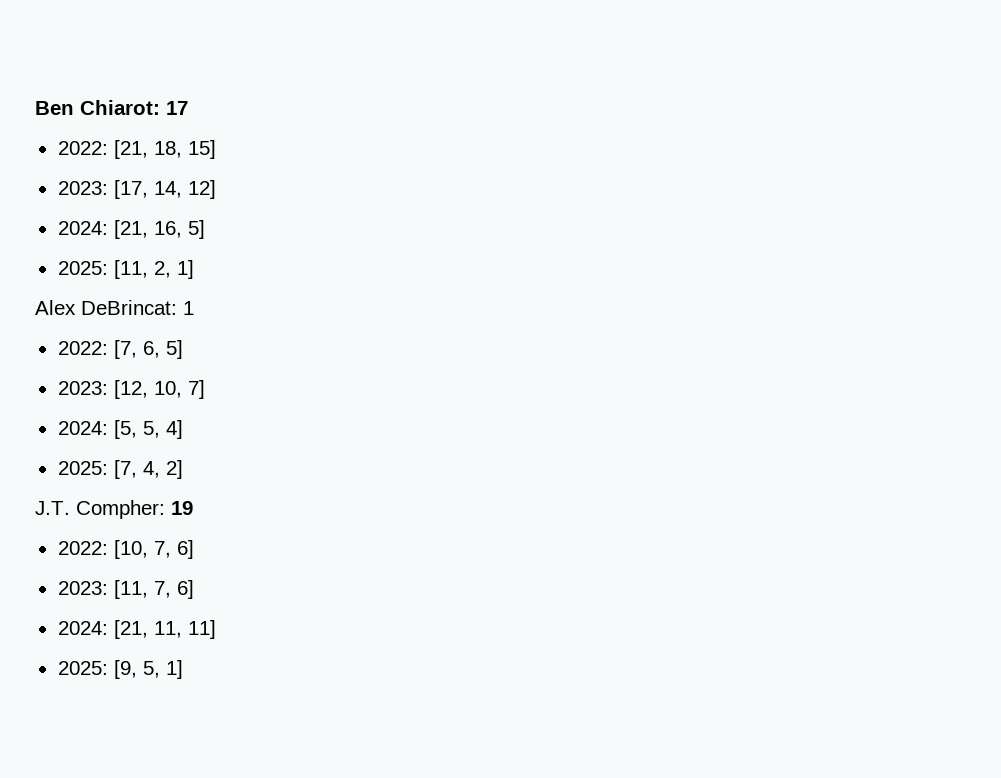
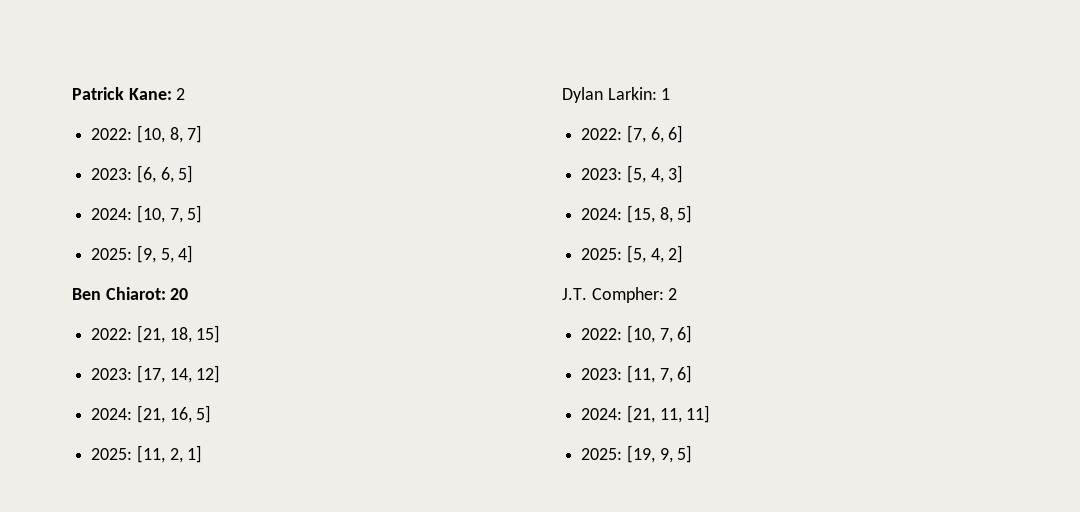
+ Patrick Kane: 2
+ 2022: [10, 8, 7]
+ 2023: [6, 6, 5]
+ 2024: [10, 7, 5]
+ 2025: [9, 5, 4]
- Ben Chiarot: 17
+ Ben Chiarot: 20
- Alex DeBrincat: 1
+ Dylan Larkin: 1
- 2022: [7, 6, 5]
- 2023: [12, 10, 7]
- 2024: [5, 5, 4]
- 2025: [7, 4, 2]
+ 2022: [7, 6, 6]
+ 2023: [5, 4, 3]
+ 2024: [15, 8, 5]
+ 2025: [5, 4, 2]
- J.T. Compher: 19
+ J.T. Compher: 2
- 2025: [9, 5, 1]
+ 2025: [19, 9, 5]

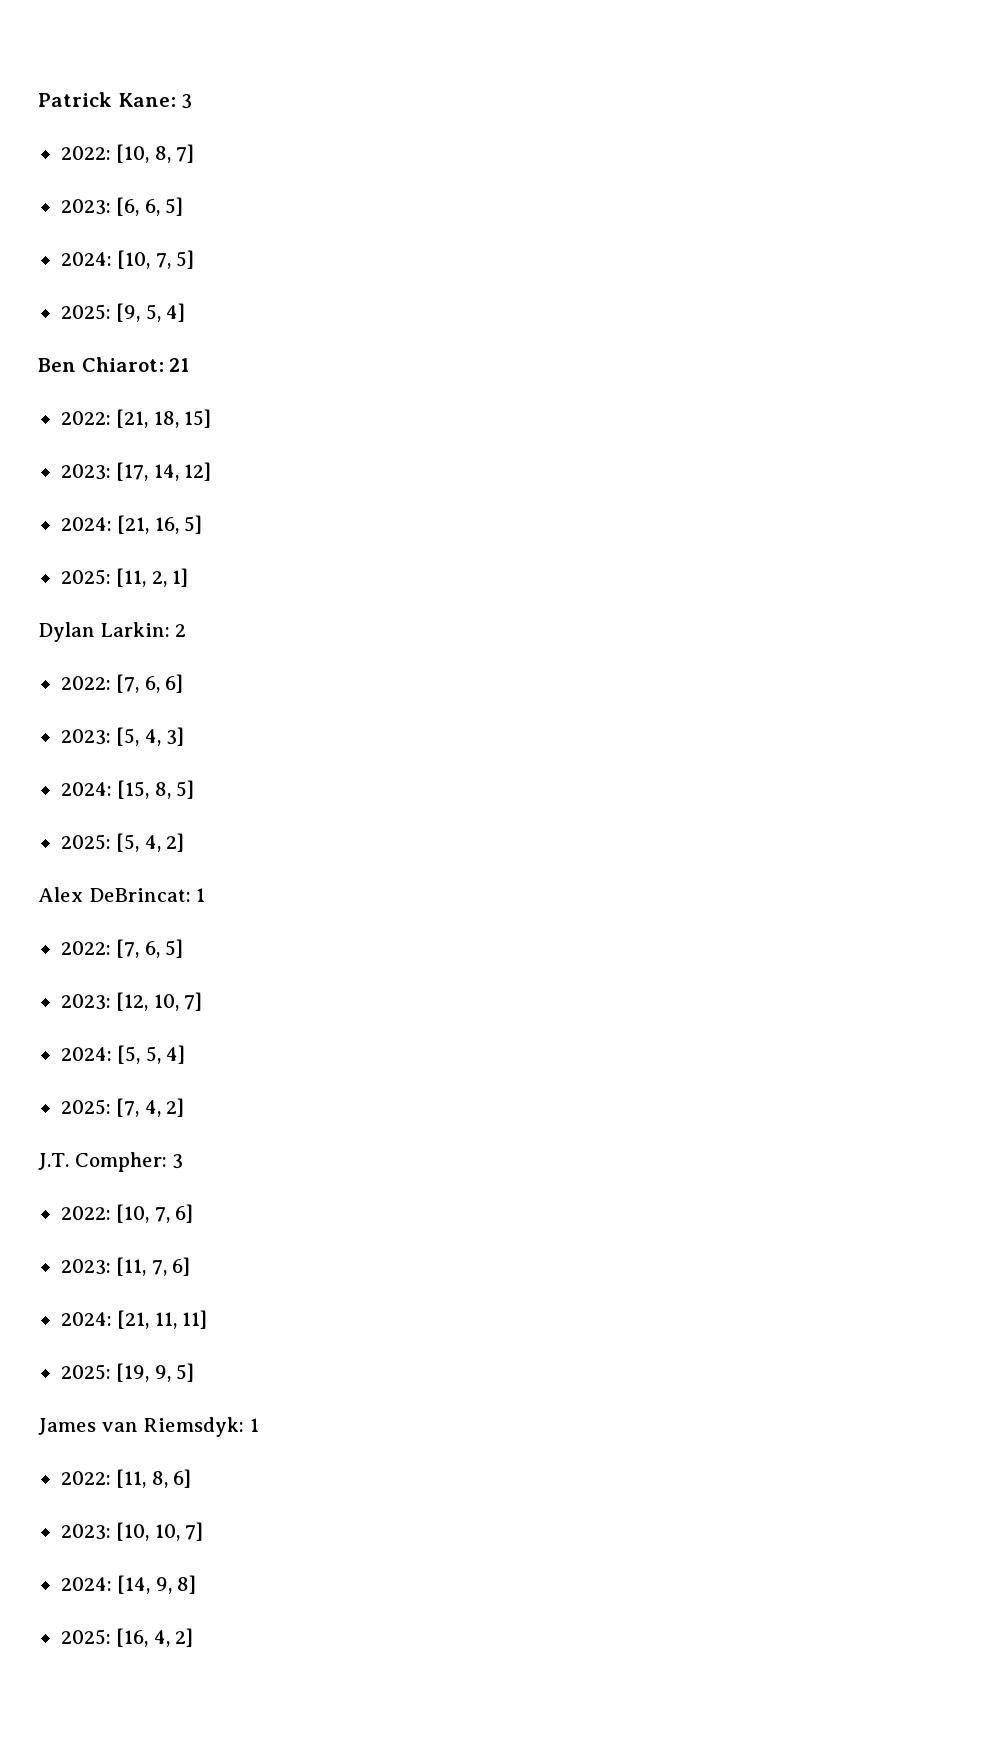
- Patrick Kane: 2
+ Patrick Kane: 3
- Ben Chiarot: 20
+ Ben Chiarot: 21
- Dylan Larkin: 1
+ Dylan Larkin: 2
+ Alex DeBrincat: 1
+ 2022: [7, 6, 5]
+ 2023: [12, 10, 7]
+ 2024: [5, 5, 4]
+ 2025: [7, 4, 2]
- J.T. Compher: 2
+ J.T. Compher: 3
+ James van Riemsdyk: 1
+ 2022: [11, 8, 6]
+ 2023: [10, 10, 7]
+ 2024: [14, 9, 8]
+ 2025: [16, 4, 2]

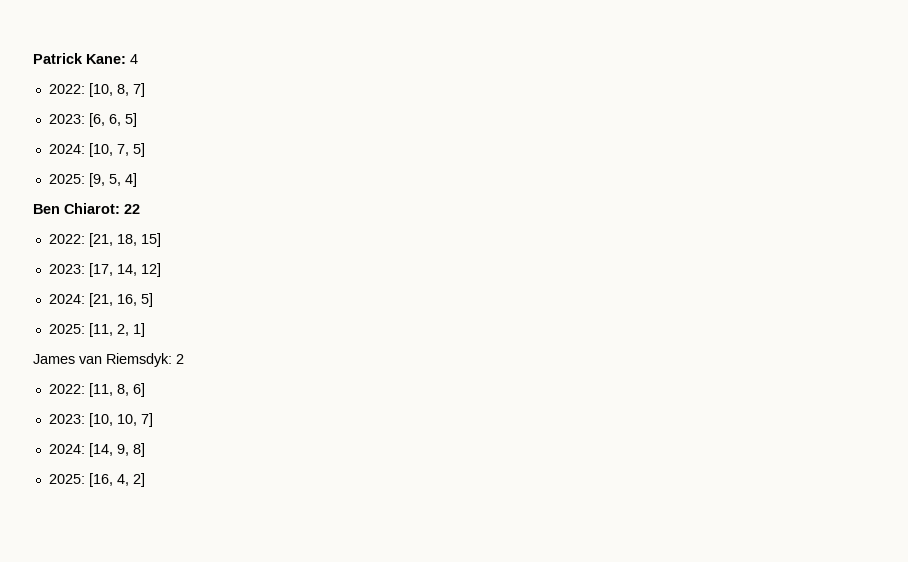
- Patrick Kane: 3
+ Patrick Kane: 4
- Ben Chiarot: 21
+ Ben Chiarot: 22
- Dylan Larkin: 2
- 2022: [7, 6, 6]
- 2023: [5, 4, 3]
- 2024: [15, 8, 5]
- 2025: [5, 4, 2]
- Alex DeBrincat: 1
- 2022: [7, 6, 5]
- 2023: [12, 10, 7]
- 2024: [5, 5, 4]
- 2025: [7, 4, 2]
- J.T. Compher: 3
- 2022: [10, 7, 6]
- 2023: [11, 7, 6]
- 2024: [21, 11, 11]
- 2025: [19, 9, 5]
- James van Riemsdyk: 1
+ James van Riemsdyk: 2

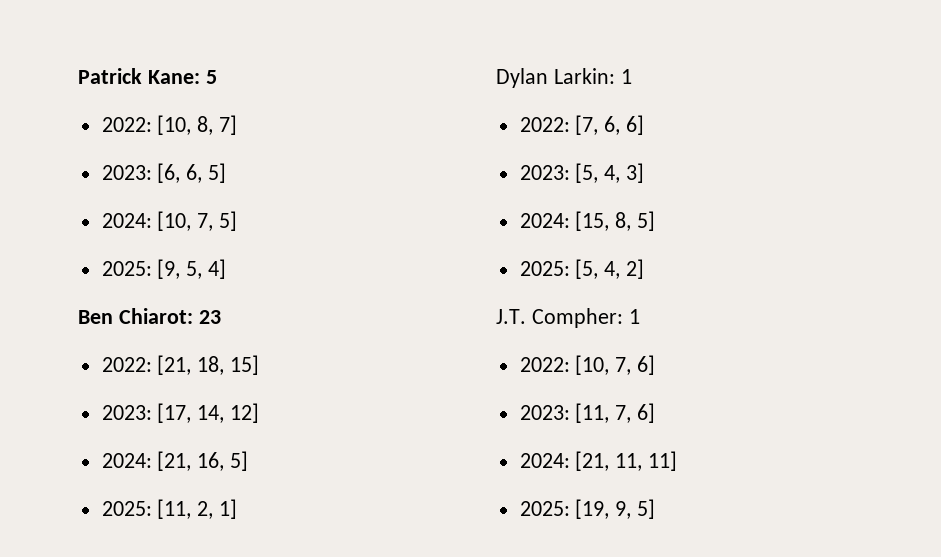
- Patrick Kane: 4
+ Patrick Kane: 5
- Ben Chiarot: 22
+ Ben Chiarot: 23
- James van Riemsdyk: 2
- 2022: [11, 8, 6]
- 2023: [10, 10, 7]
- 2024: [14, 9, 8]
- 2025: [16, 4, 2]
+ Dylan Larkin: 1
+ 2022: [7, 6, 6]
+ 2023: [5, 4, 3]
+ 2024: [15, 8, 5]
+ 2025: [5, 4, 2]
+ J.T. Compher: 1
+ 2022: [10, 7, 6]
+ 2023: [11, 7, 6]
+ 2024: [21, 11, 11]
+ 2025: [19, 9, 5]

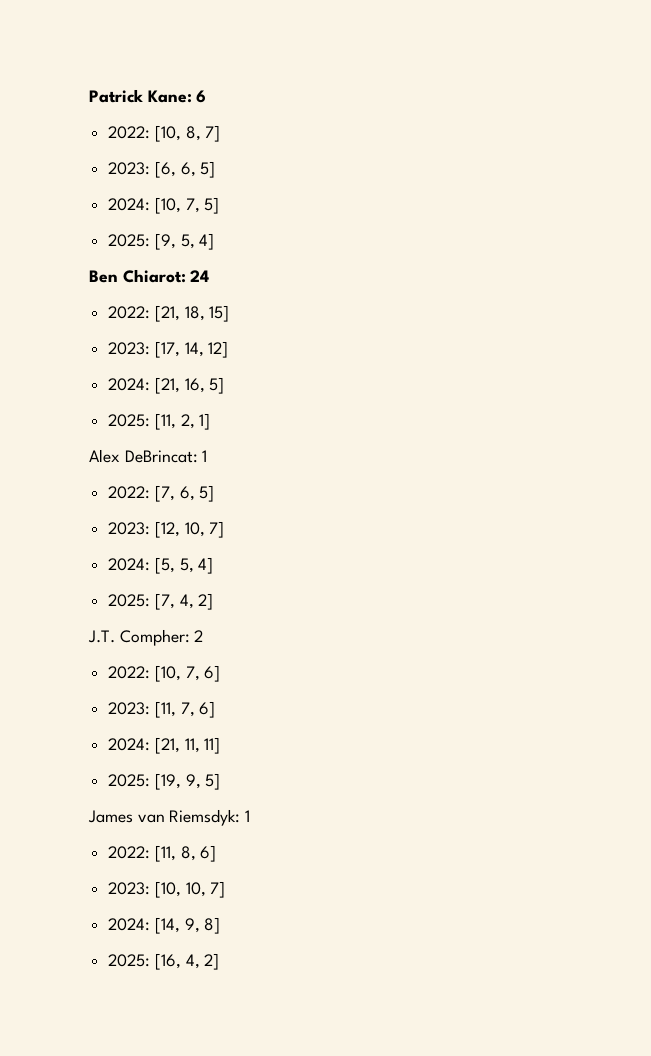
- Patrick Kane: 5
+ Patrick Kane: 6
- Ben Chiarot: 23
+ Ben Chiarot: 24
- Dylan Larkin: 1
+ Alex DeBrincat: 1
- 2022: [7, 6, 6]
- 2023: [5, 4, 3]
- 2024: [15, 8, 5]
- 2025: [5, 4, 2]
+ 2022: [7, 6, 5]
+ 2023: [12, 10, 7]
+ 2024: [5, 5, 4]
+ 2025: [7, 4, 2]
- J.T. Compher: 1
+ J.T. Compher: 2
+ James van Riemsdyk: 1
+ 2022: [11, 8, 6]
+ 2023: [10, 10, 7]
+ 2024: [14, 9, 8]
+ 2025: [16, 4, 2]

